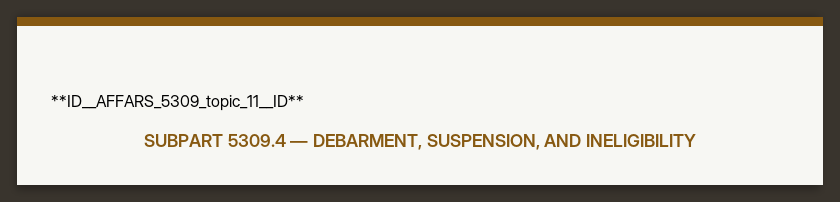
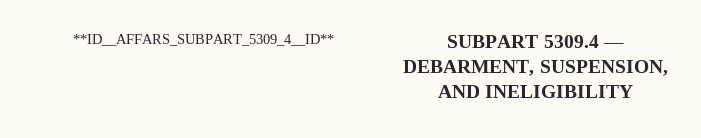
- **ID__AFFARS_5309_topic_11__ID**
+ **ID__AFFARS_SUBPART_5309_4__ID**

